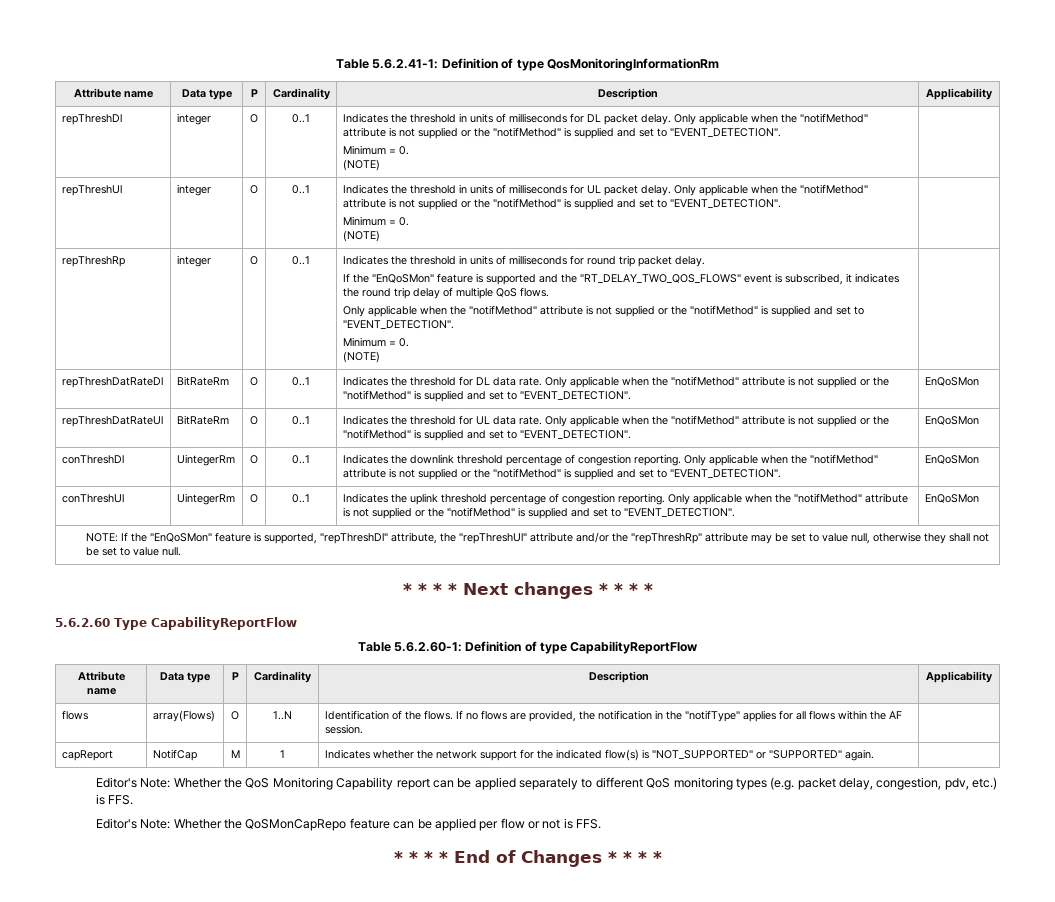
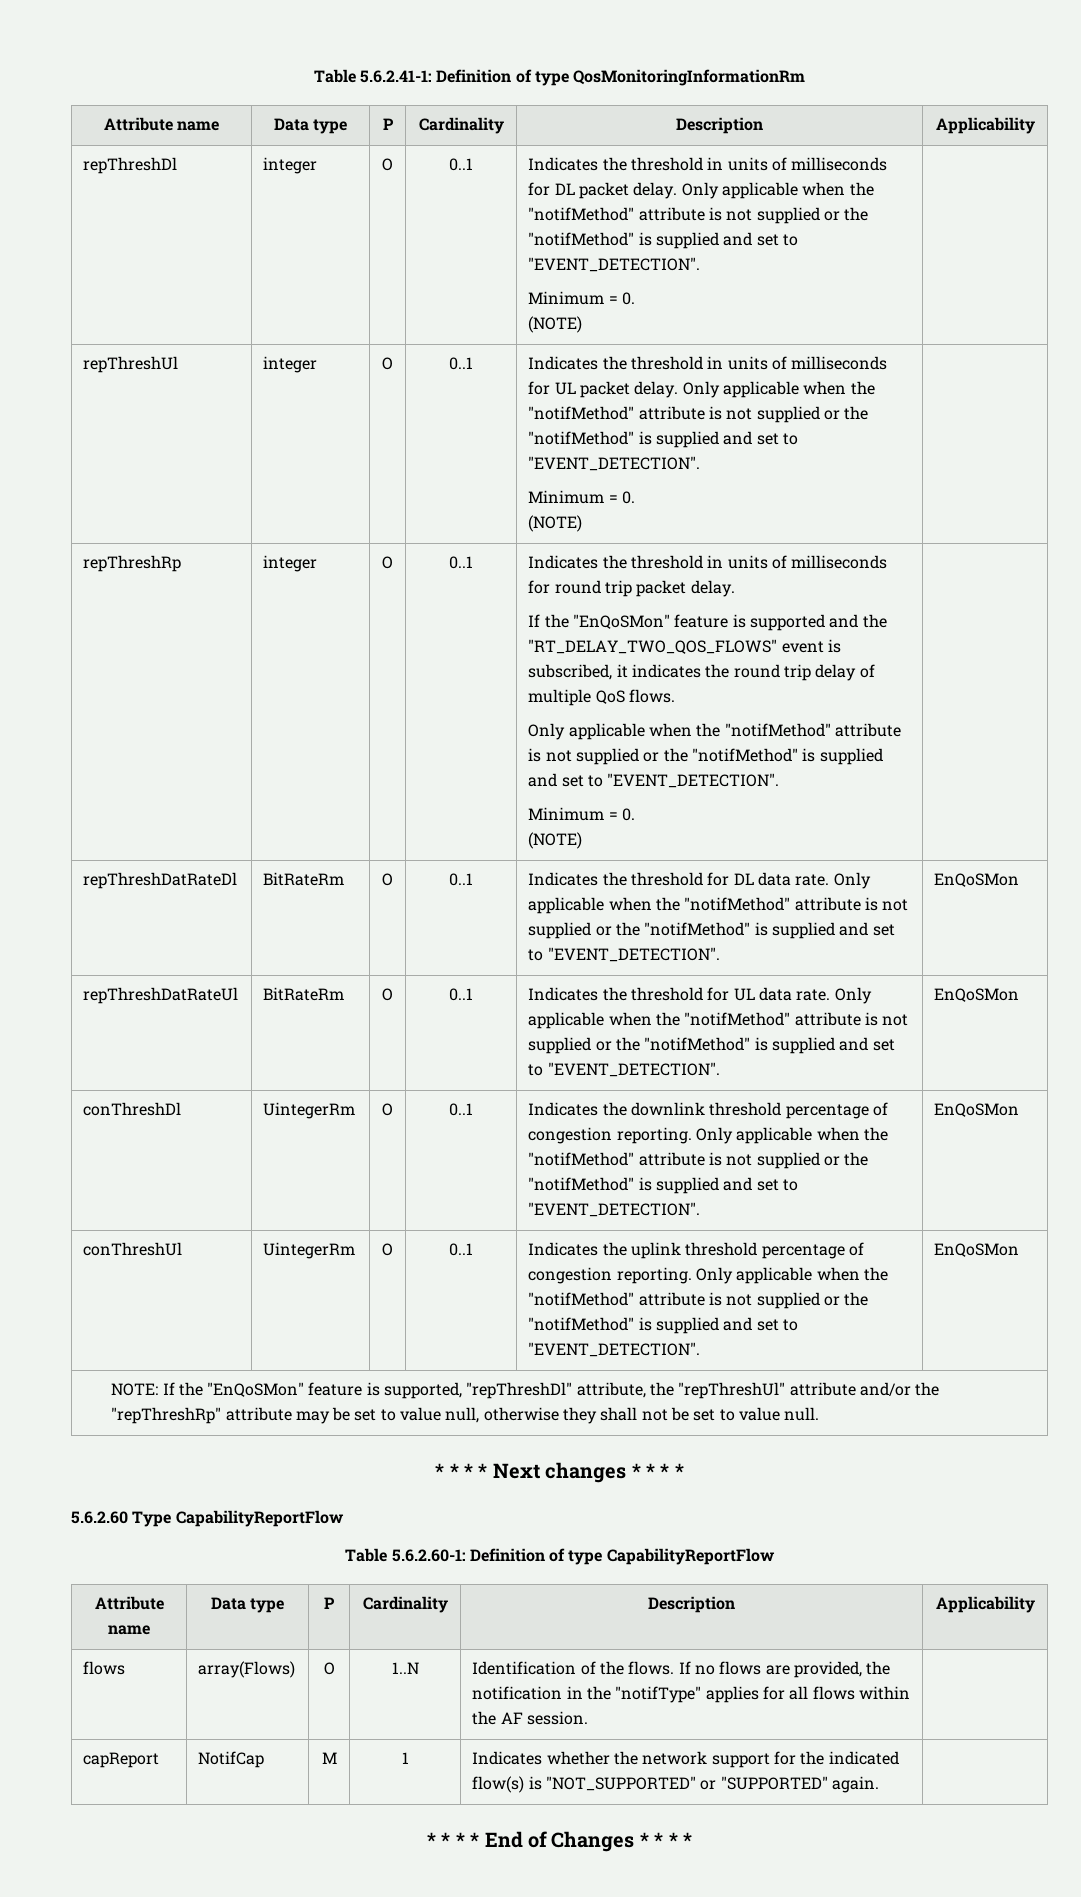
- Editor's Note: Whether the QoS Monitoring Capability report can be applied separately to different QoS monitoring types (e.g. packet delay, congestion, pdv, etc.) is FFS.
- Editor's Note: Whether the QoSMonCapRepo feature can be applied per flow or not is FFS.

